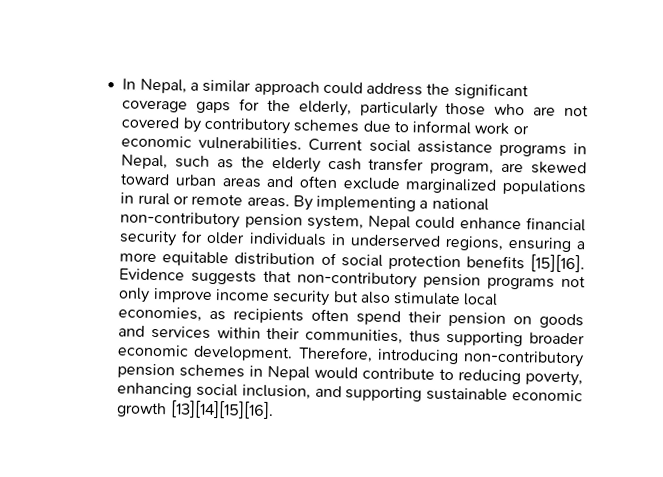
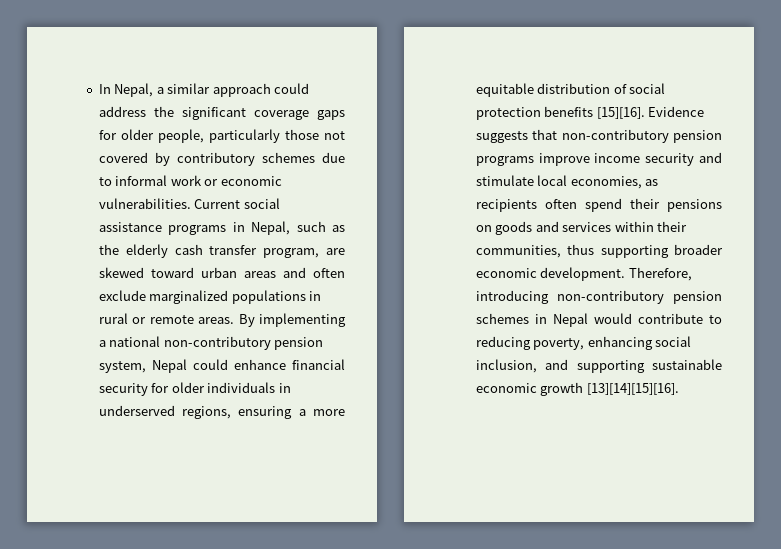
- In Nepal, a similar approach could address the significant coverage gaps for the elderly, particularly those who are not covered by contributory schemes due to informal work or economic vulnerabilities.
+ In Nepal, a similar approach could address the significant coverage gaps for older people, particularly those not covered by contributory schemes due to informal work or economic vulnerabilities.
- Evidence suggests that non-contributory pension programs not only improve income security but also stimulate local economies, as recipients often spend their pension on goods and services within their communities, thus supporting broader economic development.
+ Evidence suggests that non-contributory pension programs improve income security and stimulate local economies, as recipients often spend their pensions on goods and services within their communities, thus supporting broader economic development.

